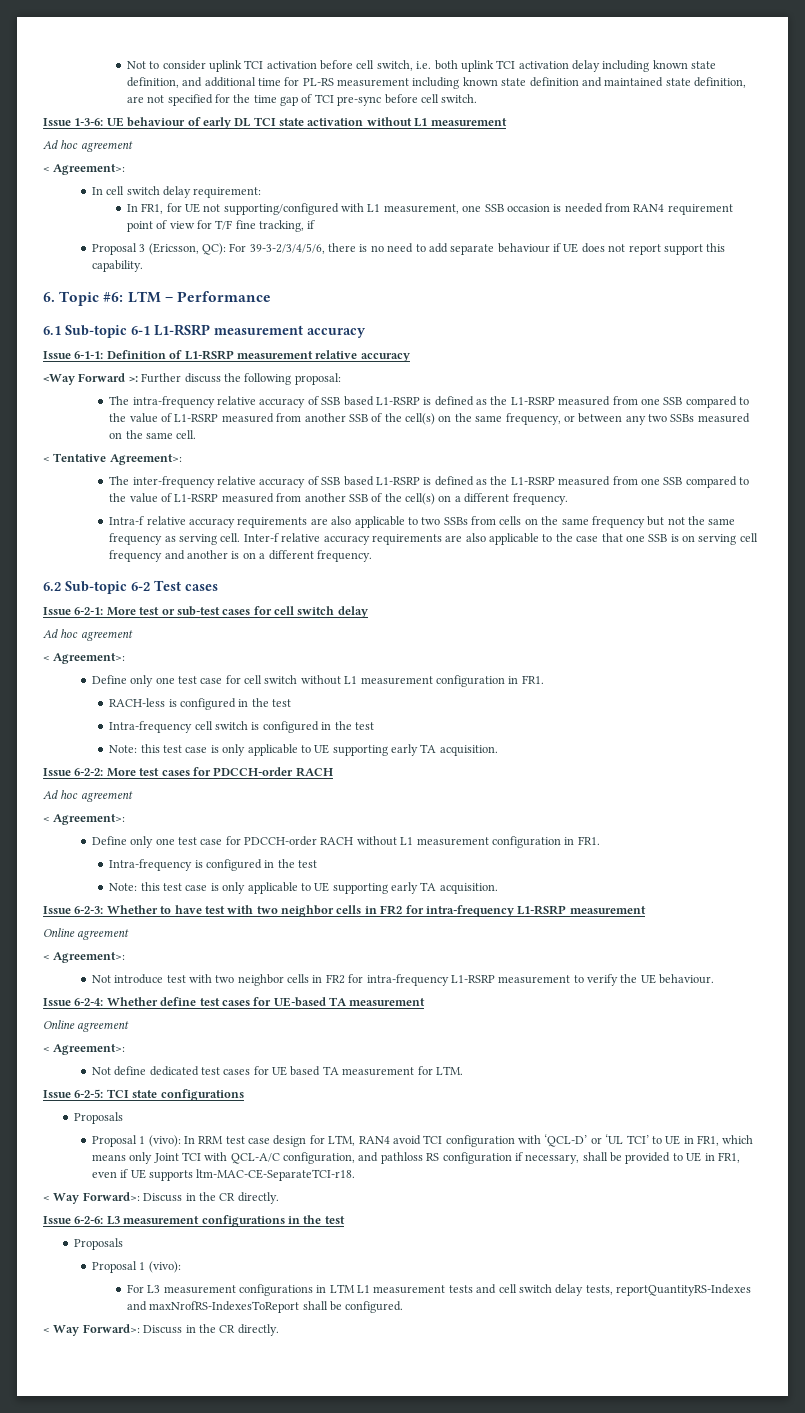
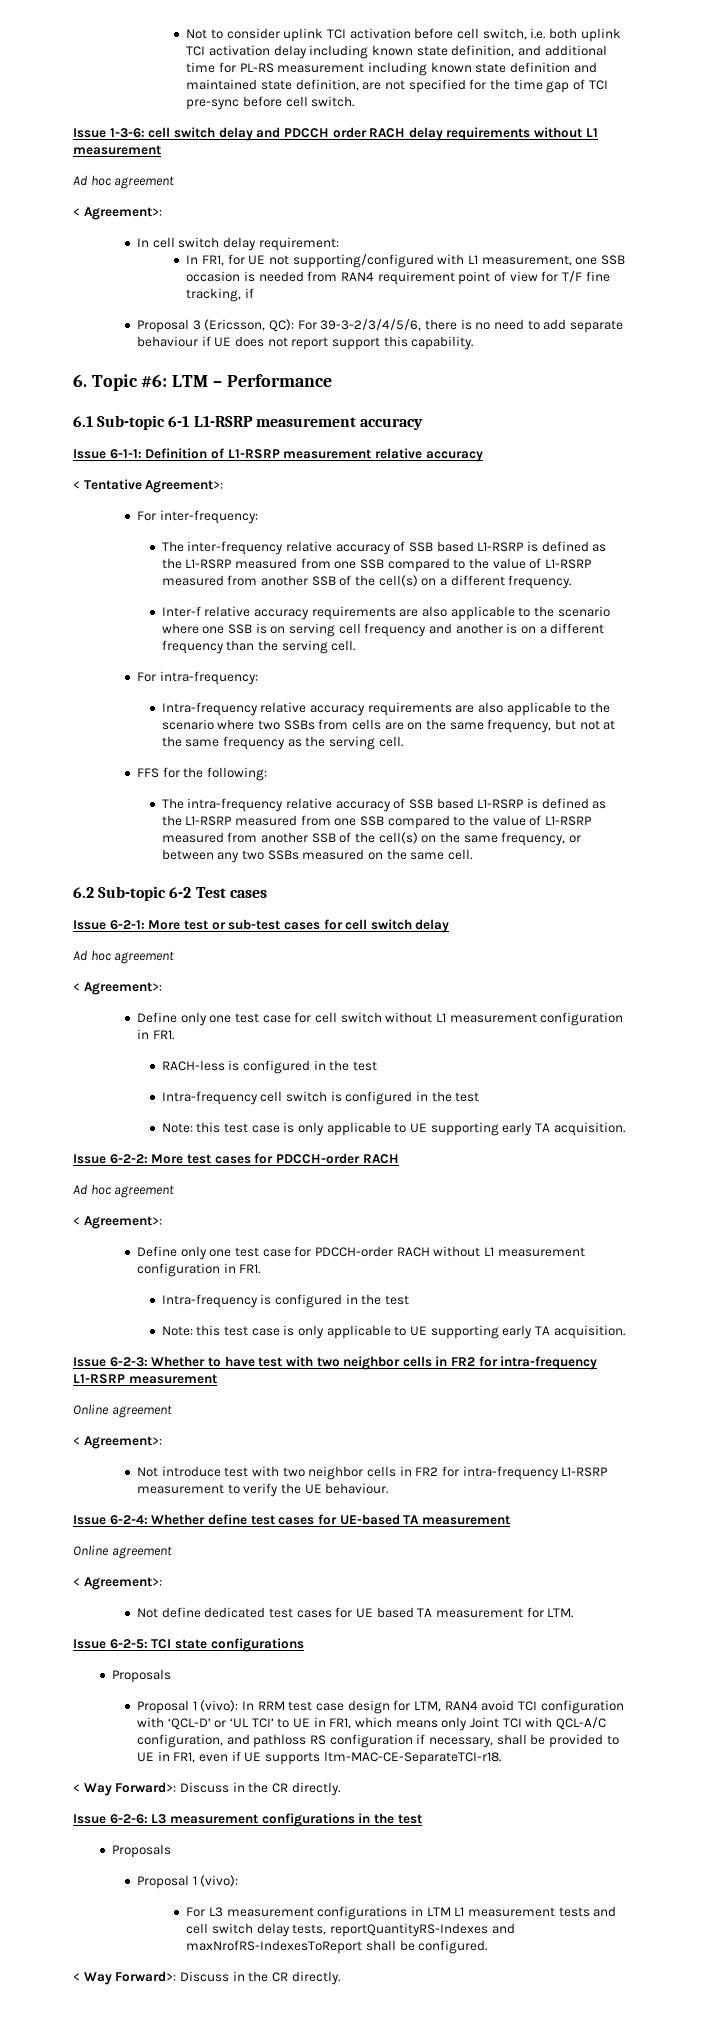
- Issue 1-3-6: UE behaviour of early DL TCI state activation without L1 measurement
+ Issue 1-3-6: cell switch delay and PDCCH order RACH delay requirements without L1 measurement
- <Way Forward >: Further discuss the following proposal:
+ < Tentative Agreement>:
+ For inter-frequency:
+ The inter-frequency relative accuracy of SSB based L1-RSRP is defined as the L1-RSRP measured from one SSB compared to the value of L1-RSRP measured from another SSB of the cell(s) on a different frequency.
+ Inter-f relative accuracy requirements are also applicable to the scenario where one SSB is on serving cell frequency and another is on a different frequency than the serving cell.
+ For intra-frequency:
+ Intra-frequency relative accuracy requirements are also applicable to the scenario where two SSBs from cells are on the same frequency, but not at the same frequency as the serving cell.
+ FFS for the following:
- < Tentative Agreement>:
- The inter-frequency relative accuracy of SSB based L1-RSRP is defined as the L1-RSRP measured from one SSB compared to the value of L1-RSRP measured from another SSB of the cell(s) on a different frequency.
- Intra-f relative accuracy requirements are also applicable to two SSBs from cells on the same frequency but not the same frequency as serving cell. Inter-f relative accuracy requirements are also applicable to the case that one SSB is on serving cell frequency and another is on a different frequency.

